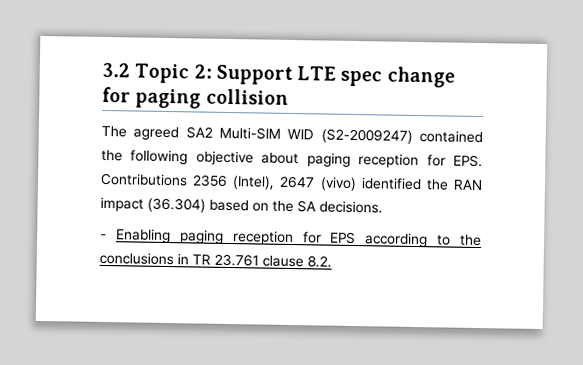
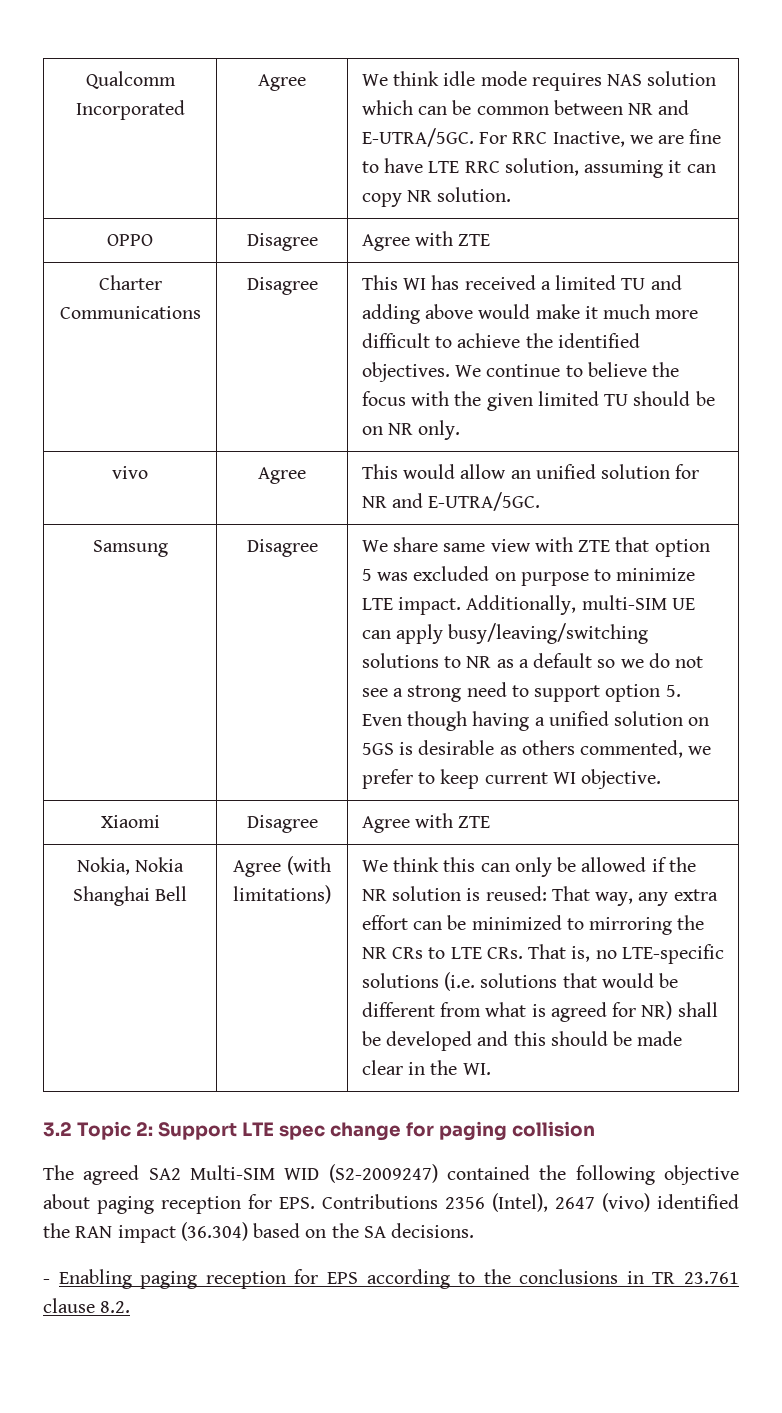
+ Qualcomm Incorporated | Agree | We think idle mode requires NAS solution which can be common between NR and E-UTRA/5GC. For RRC Inactive, we are fine to have LTE RRC solution, assuming it can copy NR solution.
+ OPPO | Disagree | Agree with ZTE
+ Charter Communications | Disagree | This WI has received a limited TU and adding above would make it much more difficult to achieve the identified objectives. We continue to believe the focus with the given limited TU should be on NR only.
+ vivo | Agree | This would allow an unified solution for NR and E-UTRA/5GC.
+ Samsung | Disagree | We share same view with ZTE that option 5 was excluded on purpose to minimize LTE impact. Additionally, multi-SIM UE can apply busy/leaving/switching solutions to NR as a default so we do not see a strong need to support option 5. Even though having a unified solution on 5GS is desirable as others commented, we prefer to keep current WI objective.
+ Xiaomi | Disagree | Agree with ZTE
+ Nokia, Nokia Shanghai Bell | Agree (with limitations) | We think this can only be allowed if the NR solution is reused: That way, any extra effort can be minimized to mirroring the NR CRs to LTE CRs. That is, no LTE-specific solutions (i.e. solutions that would be different from what is agreed for NR) shall be developed and this should be made clear in the WI.

